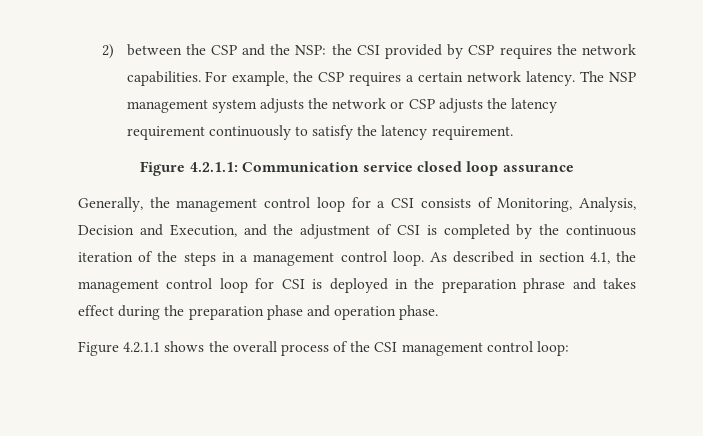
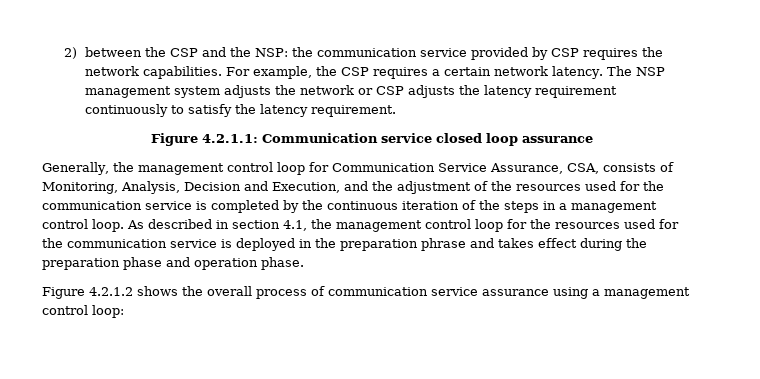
- 2) between the CSP and the NSP: the CSI provided by CSP requires the network capabilities.
+ 2) between the CSP and the NSP: the communication service provided by CSP requires the network capabilities.
- Generally, the management control loop for a CSI consists of Monitoring, Analysis, Decision and Execution, and the adjustment of CSI is completed by the continuous iteration of the steps in a management control loop.
+ Generally, the management control loop for Communication Service Assurance, CSA, consists of Monitoring, Analysis, Decision and Execution, and the adjustment of the resources used for the communication service is completed by the continuous iteration of the steps in a management control loop.
- As described in section 4.1, the management control loop for CSI is deployed in the preparation phrase and takes effect during the preparation phase and operation phase.
+ As described in section 4.1, the management control loop for the resources used for the communication service is deployed in the preparation phrase and takes effect during the preparation phase and operation phase.
- Figure 4.2.1.1 shows the overall process of the CSI management control loop:
+ Figure 4.2.1.2 shows the overall process of communication service assurance using a management control loop:

